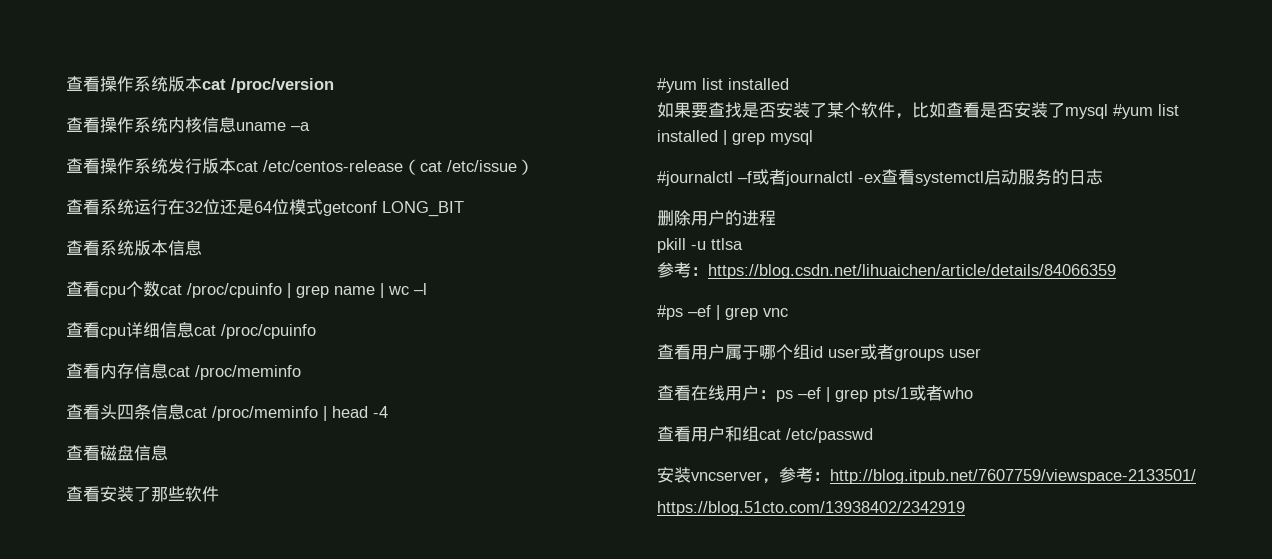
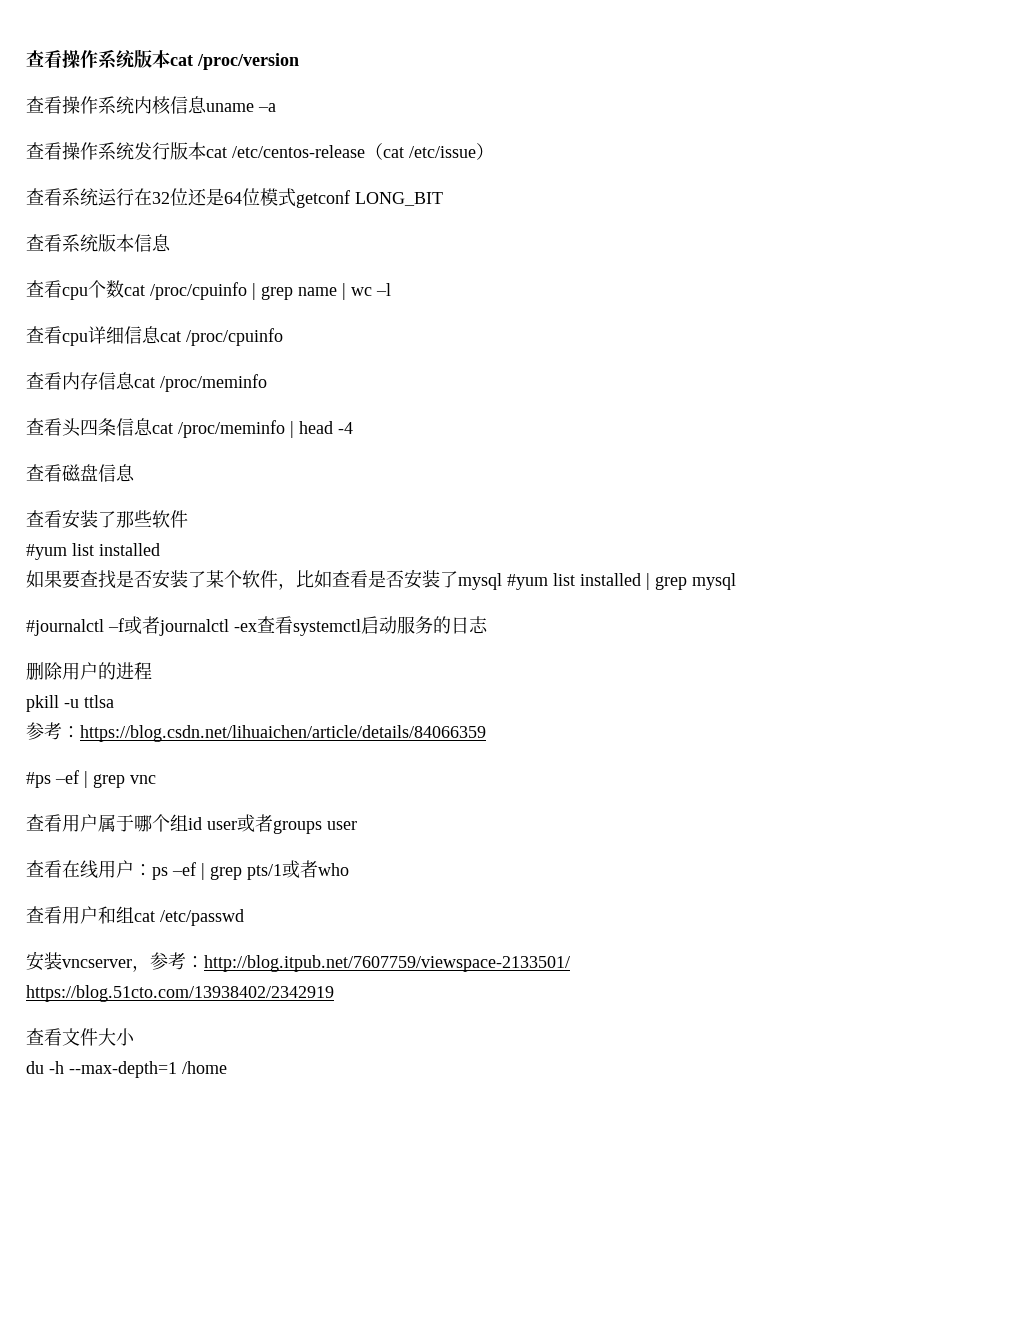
+ 查看文件大小
+ du -h --max-depth=1 /home

